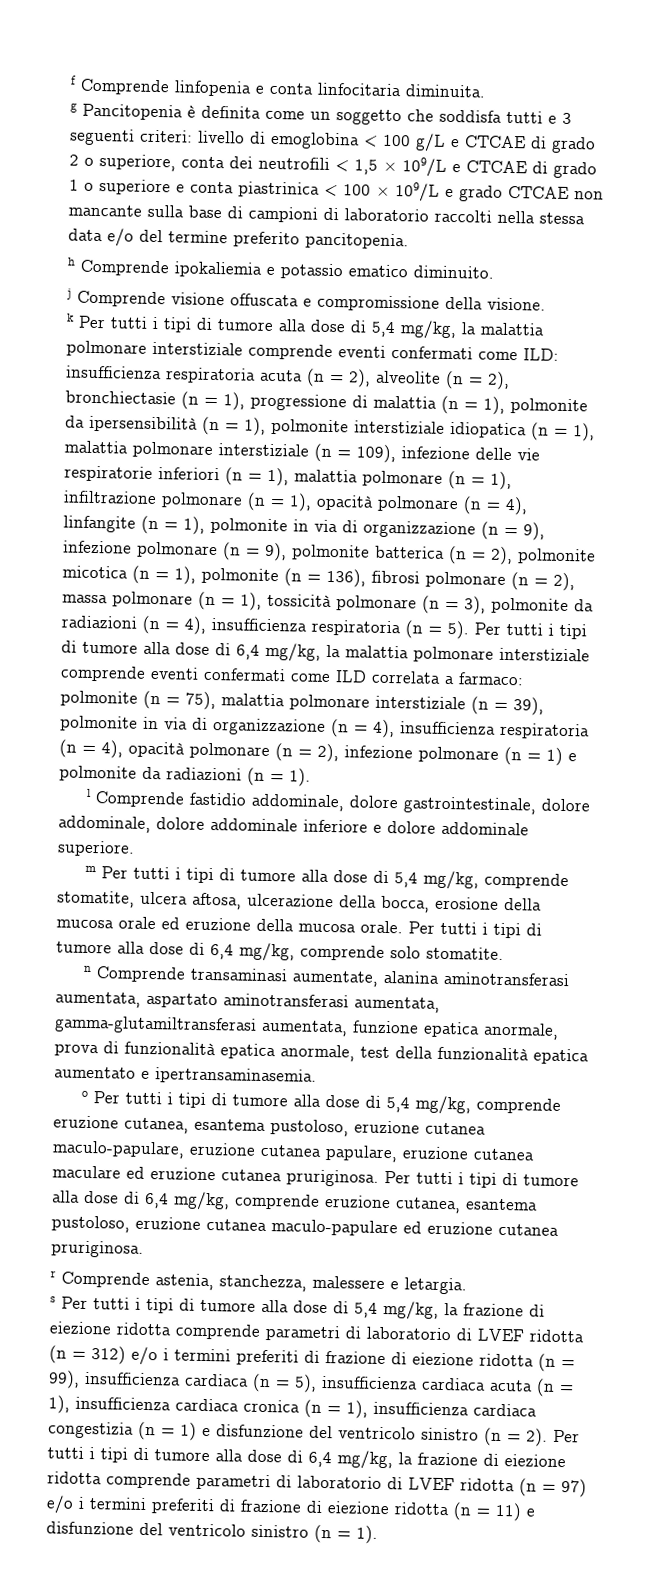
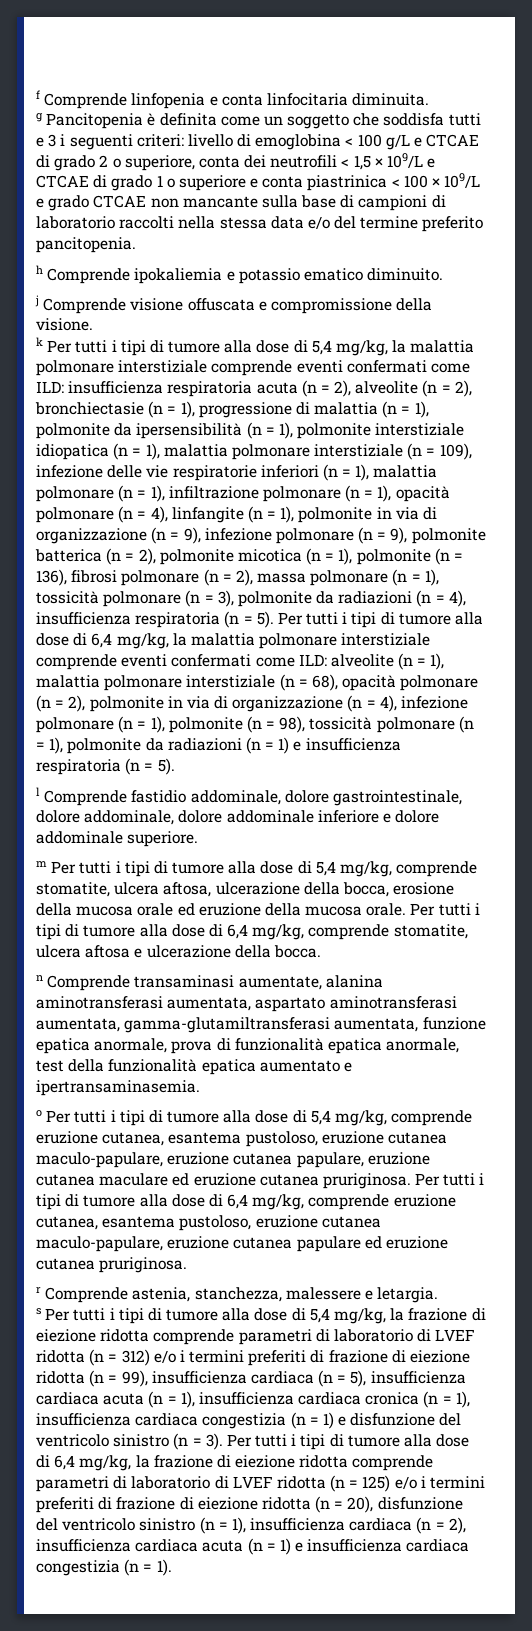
- g Pancitopenia è definita come un soggetto che soddisfa tutti e 3 seguenti criteri:
+ g Pancitopenia è definita come un soggetto che soddisfa tutti e 3 i seguenti criteri:
- Per tutti i tipi di tumore alla dose di 6,4 mg/kg, la malattia polmonare interstiziale comprende eventi confermati come ILD correlata a farmaco: polmonite (n = 75), malattia polmonare interstiziale (n = 39), polmonite in via di organizzazione (n = 4), insufficienza respiratoria (n = 4), opacità polmonare (n = 2), infezione polmonare (n = 1) e polmonite da radiazioni (n = 1).
+ Per tutti i tipi di tumore alla dose di 6,4 mg/kg, la malattia polmonare interstiziale comprende eventi confermati come ILD: alveolite (n = 1), malattia polmonare interstiziale (n = 68), opacità polmonare (n = 2), polmonite in via di organizzazione (n = 4), infezione polmonare (n = 1), polmonite (n = 98), tossicità polmonare (n = 1), polmonite da radiazioni (n = 1) e insufficienza respiratoria (n = 5).
- Per tutti i tipi di tumore alla dose di 6,4 mg/kg, comprende solo stomatite.
+ Per tutti i tipi di tumore alla dose di 6,4 mg/kg, comprende stomatite, ulcera aftosa e ulcerazione della bocca.
- Per tutti i tipi di tumore alla dose di 6,4 mg/kg, comprende eruzione cutanea, esantema pustoloso, eruzione cutanea maculo-papulare ed eruzione cutanea pruriginosa.
+ Per tutti i tipi di tumore alla dose di 6,4 mg/kg, comprende eruzione cutanea, esantema pustoloso, eruzione cutanea maculo-papulare, eruzione cutanea papulare ed eruzione cutanea pruriginosa.
- s Per tutti i tipi di tumore alla dose di 5,4 mg/kg, la frazione di eiezione ridotta comprende parametri di laboratorio di LVEF ridotta (n = 312) e/o i termini preferiti di frazione di eiezione ridotta (n = 99), insufficienza cardiaca (n = 5), insufficienza cardiaca acuta (n = 1), insufficienza cardiaca cronica (n = 1), insufficienza cardiaca congestizia (n = 1) e disfunzione del ventricolo sinistro (n = 2).
+ s Per tutti i tipi di tumore alla dose di 5,4 mg/kg, la frazione di eiezione ridotta comprende parametri di laboratorio di LVEF ridotta (n = 312) e/o i termini preferiti di frazione di eiezione ridotta (n = 99), insufficienza cardiaca (n = 5), insufficienza cardiaca acuta (n = 1), insufficienza cardiaca cronica (n = 1), insufficienza cardiaca congestizia (n = 1) e disfunzione del ventricolo sinistro (n = 3).
- Per tutti i tipi di tumore alla dose di 6,4 mg/kg, la frazione di eiezione ridotta comprende parametri di laboratorio di LVEF ridotta (n = 97) e/o i termini preferiti di frazione di eiezione ridotta (n = 11) e disfunzione del ventricolo sinistro (n = 1).
+ Per tutti i tipi di tumore alla dose di 6,4 mg/kg, la frazione di eiezione ridotta comprende parametri di laboratorio di LVEF ridotta (n = 125) e/o i termini preferiti di frazione di eiezione ridotta (n = 20), disfunzione del ventricolo sinistro (n = 1), insufficienza cardiaca (n = 2), insufficienza cardiaca acuta (n = 1) e insufficienza cardiaca congestizia (n = 1).

